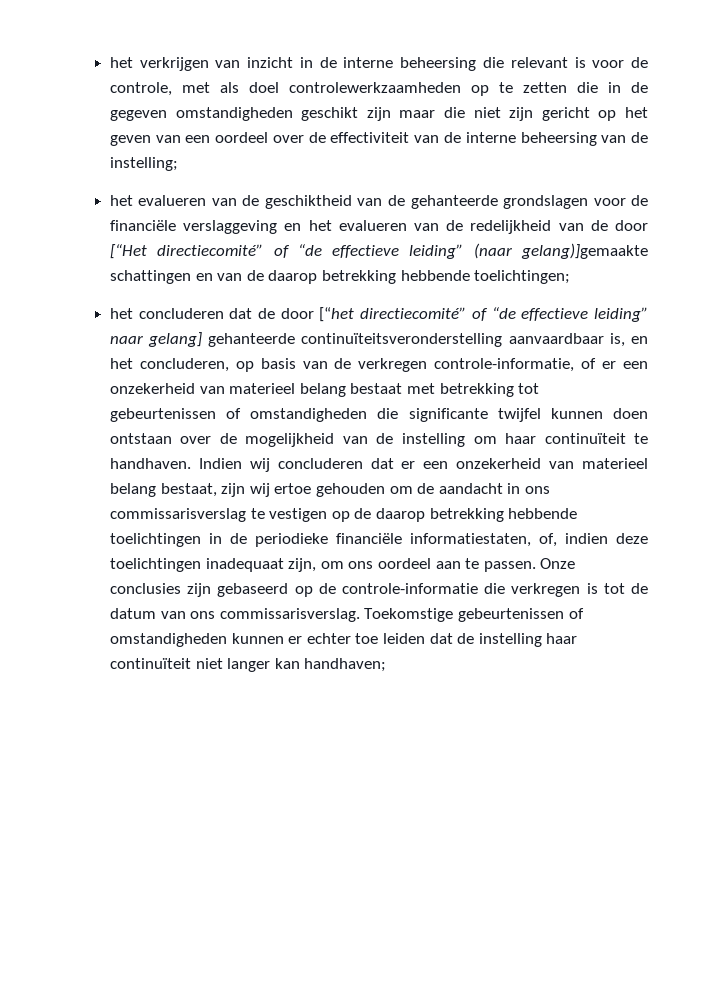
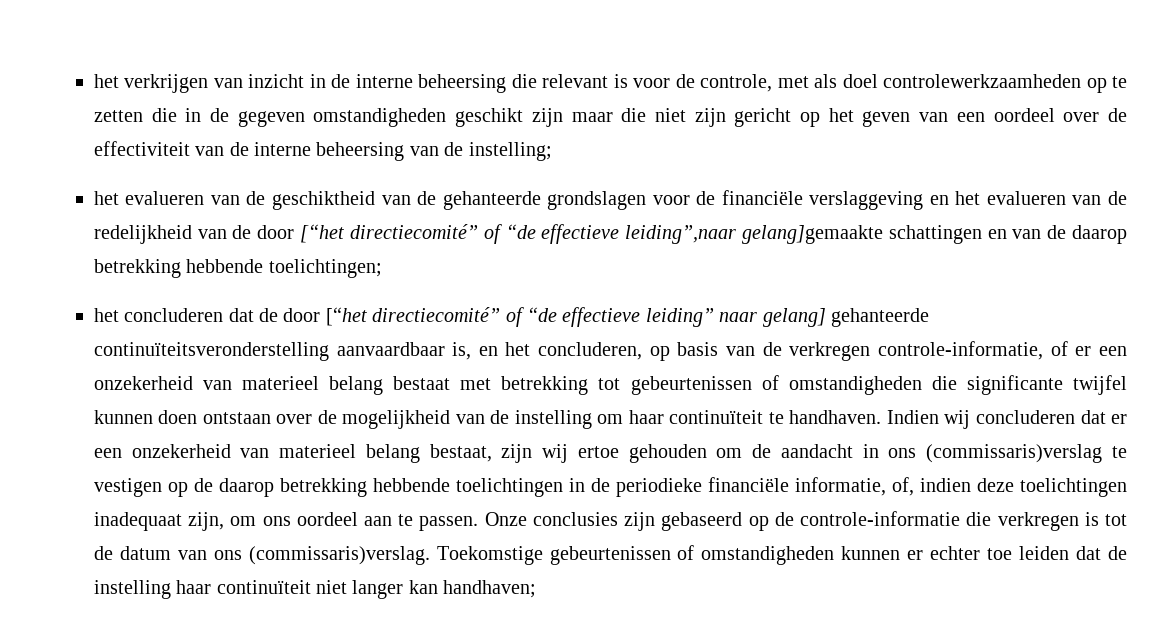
- het evalueren van de geschiktheid van de gehanteerde grondslagen voor de financiële verslaggeving en het evalueren van de redelijkheid van de door [“Het directiecomité” of “de effectieve leiding” (naar gelang)]gemaakte schattingen en van de daarop betrekking hebbende toelichtingen;
+ het evalueren van de geschiktheid van de gehanteerde grondslagen voor de financiële verslaggeving en het evalueren van de redelijkheid van de door [“het directiecomité” of “de effectieve leiding”,naar gelang]gemaakte schattingen en van de daarop betrekking hebbende toelichtingen;
- Indien wij concluderen dat er een onzekerheid van materieel belang bestaat, zijn wij ertoe gehouden om de aandacht in ons commissarisverslag te vestigen op de daarop betrekking hebbende toelichtingen in de periodieke financiële informatiestaten, of, indien deze toelichtingen inadequaat zijn, om ons oordeel aan te passen.
+ Indien wij concluderen dat er een onzekerheid van materieel belang bestaat, zijn wij ertoe gehouden om de aandacht in ons (commissaris)verslag te vestigen op de daarop betrekking hebbende toelichtingen in de periodieke financiële informatie, of, indien deze toelichtingen inadequaat zijn, om ons oordeel aan te passen.
- Onze conclusies zijn gebaseerd op de controle-informatie die verkregen is tot de datum van ons commissarisverslag.
+ Onze conclusies zijn gebaseerd op de controle-informatie die verkregen is tot de datum van ons (commissaris)verslag.

